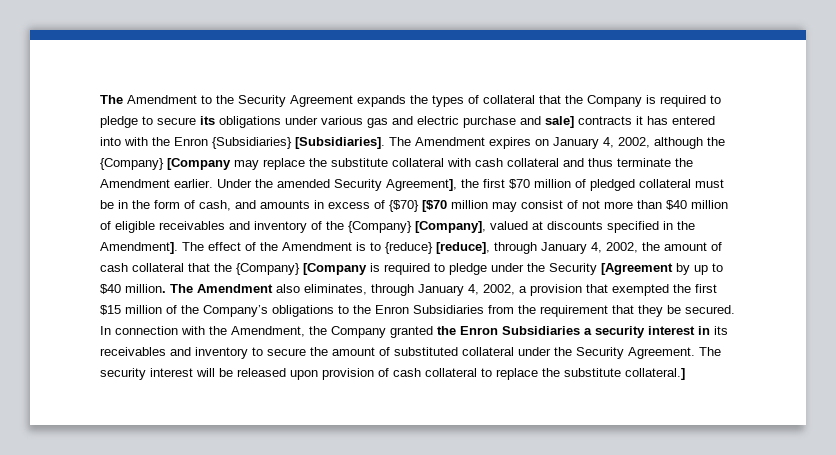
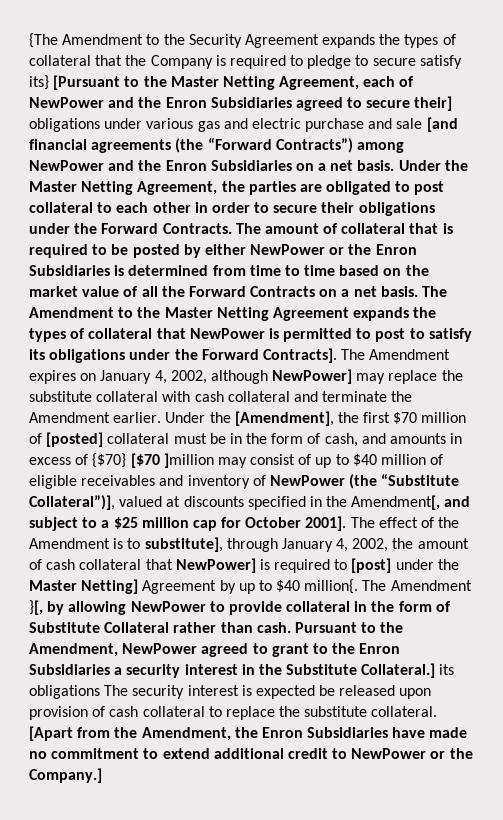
- The Amendment to the Security Agreement expands the types of collateral that the Company is required to pledge to secure its obligations under various gas and electric purchase and sale] contracts it has entered into with the Enron {Subsidiaries} [Subsidiaries].
+ {The Amendment to the Security Agreement expands the types of collateral that the Company is required to pledge to secure satisfy its} [Pursuant to the Master Netting Agreement, each of NewPower and the Enron Subsidiaries agreed to secure their] obligations under various gas and electric purchase and sale [and financial agreements (the “Forward Contracts”) among NewPower and the Enron Subsidiaries on a net basis. Under the Master Netting Agreement, the parties are obligated to post collateral to each other in order to secure their obligations under the Forward Contracts. The amount of collateral that is required to be posted by either NewPower or the Enron Subsidiaries is determined from time to time based on the market value of all the Forward Contracts on a net basis. The Amendment to the Master Netting Agreement expands the types of collateral that NewPower is permitted to post to satisfy its obligations under the Forward Contracts].
- The Amendment expires on January 4, 2002, although the {Company} [Company may replace the substitute collateral with cash collateral and thus terminate the Amendment earlier.
+ The Amendment expires on January 4, 2002, although NewPower] may replace the substitute collateral with cash collateral and terminate the Amendment earlier.
- Under the amended Security Agreement], the first $70 million of pledged collateral must be in the form of cash, and amounts in excess of {$70} [$70 million may consist of not more than $40 million of eligible receivables and inventory of the {Company} [Company], valued at discounts specified in the Amendment].
+ Under the [Amendment], the first $70 million of [posted] collateral must be in the form of cash, and amounts in excess of {$70} [$70 ]million may consist of up to $40 million of eligible receivables and inventory of NewPower (the “Substitute Collateral”)], valued at discounts specified in the Amendment[, and subject to a $25 million cap for October 2001].
- The effect of the Amendment is to {reduce} [reduce], through January 4, 2002, the amount of cash collateral that the {Company} [Company is required to pledge under the Security [Agreement by up to $40 million. The Amendment also eliminates, through January 4, 2002, a provision that exempted the first $15 million of the Company’s obligations to the Enron Subsidiaries from the requirement that they be secured. In connection with the Amendment, the Company granted the Enron Subsidiaries a security interest in its receivables and inventory to secure the amount of substituted collateral under the Security Agreement. The security interest will be released upon provision of cash collateral to replace the substitute collateral.]
+ The effect of the Amendment is to substitute], through January 4, 2002, the amount of cash collateral that NewPower] is required to [post] under the Master Netting] Agreement by up to $40 million{. The Amendment }[, by allowing NewPower to provide collateral in the form of Substitute Collateral rather than cash. Pursuant to the Amendment, NewPower agreed to grant to the Enron Subsidiaries a security interest in the Substitute Collateral.] its obligations The security interest is expected be released upon provision of cash collateral to replace the substitute collateral. [Apart from the Amendment, the Enron Subsidiaries have made no commitment to extend additional credit to NewPower or the Company.]

